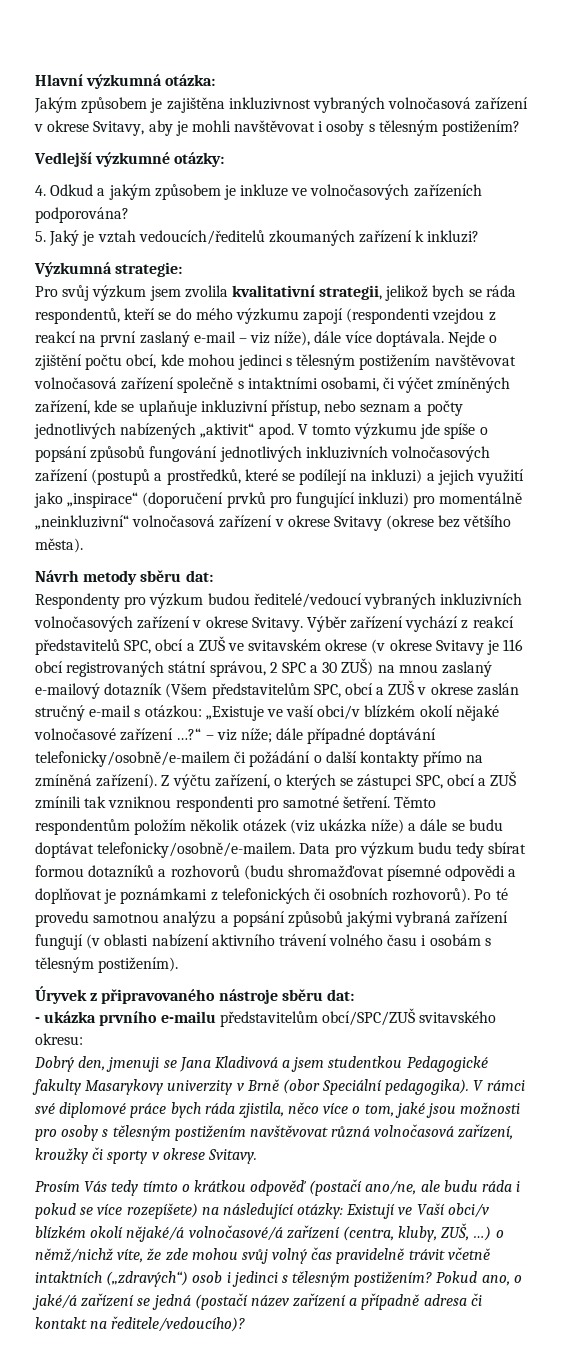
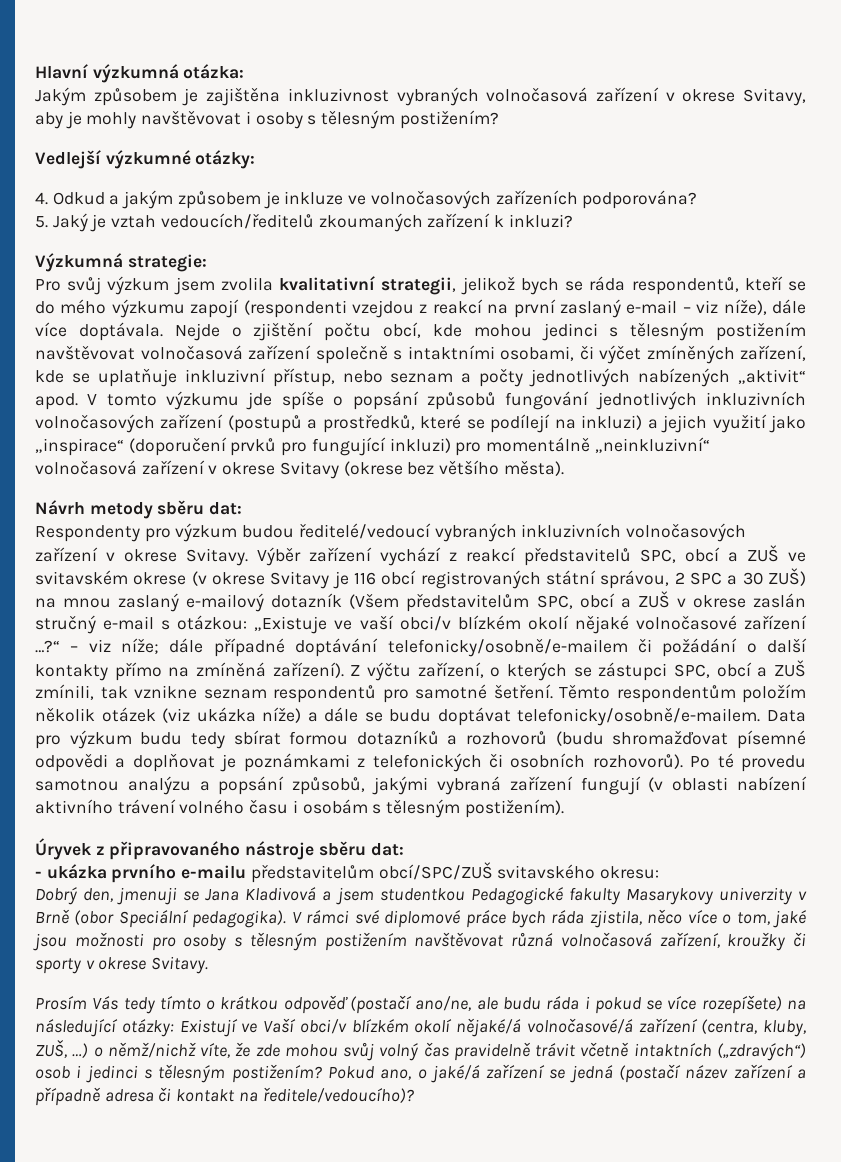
- Jakým způsobem je zajištěna inkluzivnost vybraných volnočasová zařízení v okrese Svitavy, aby je mohli navštěvovat i osoby s tělesným postižením?
+ Jakým způsobem je zajištěna inkluzivnost vybraných volnočasová zařízení v okrese Svitavy, aby je mohly navštěvovat i osoby s tělesným postižením?
- Nejde o zjištění počtu obcí, kde mohou jedinci s tělesným postižením navštěvovat volnočasová zařízení společně s intaktními osobami, či výčet zmíněných zařízení, kde se uplaňuje inkluzivní přístup, nebo seznam a počty jednotlivých nabízených „aktivit“ apod.
+ Nejde o zjištění počtu obcí, kde mohou jedinci s tělesným postižením navštěvovat volnočasová zařízení společně s intaktními osobami, či výčet zmíněných zařízení, kde se uplatňuje inkluzivní přístup, nebo seznam a počty jednotlivých nabízených „aktivit“ apod.
- Z výčtu zařízení, o kterých se zástupci SPC, obcí a ZUŠ zmínili tak vzniknou respondenti pro samotné šetření.
+ Z výčtu zařízení, o kterých se zástupci SPC, obcí a ZUŠ zmínili, tak vznikne seznam respondentů pro samotné šetření.
- Po té provedu samotnou analýzu a popsání způsobů jakými vybraná zařízení fungují (v oblasti nabízení aktivního trávení volného času i osobám s tělesným postižením).
+ Po té provedu samotnou analýzu a popsání způsobů, jakými vybraná zařízení fungují (v oblasti nabízení aktivního trávení volného času i osobám s tělesným postižením).

